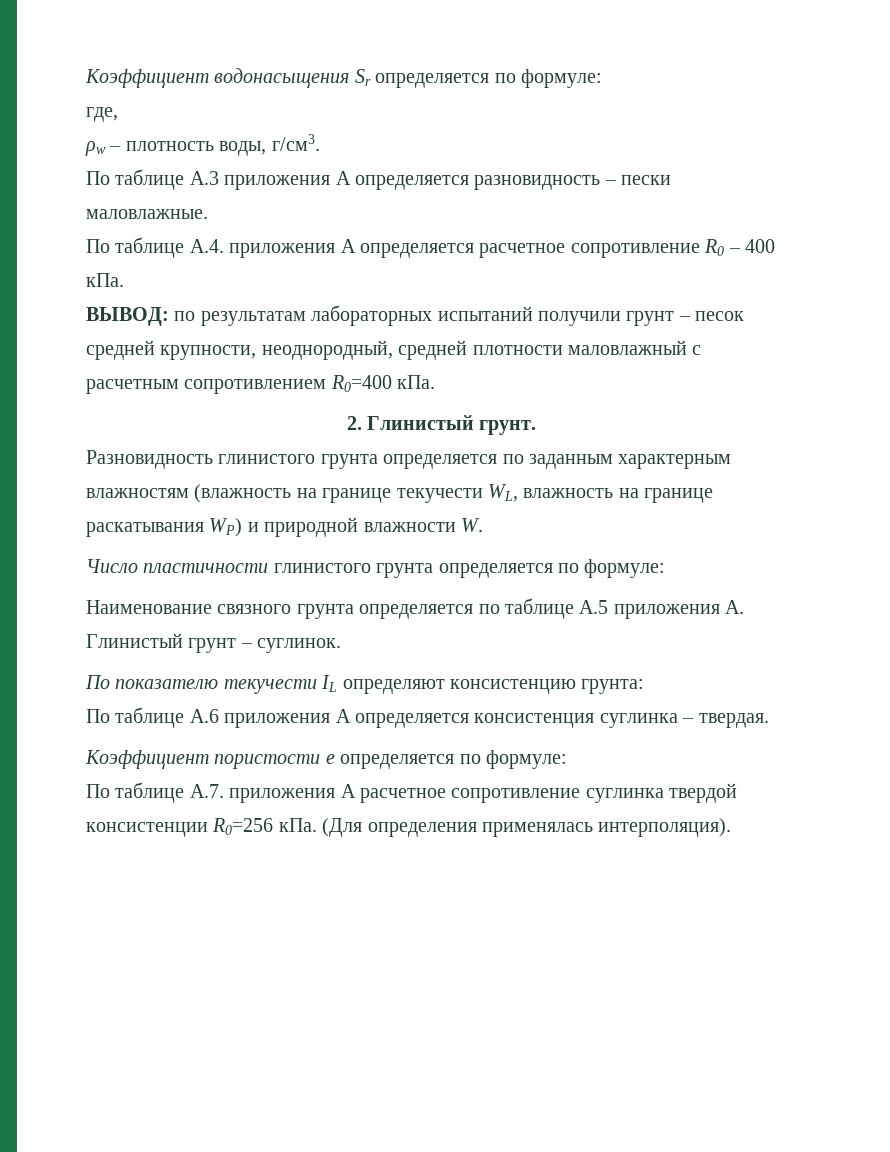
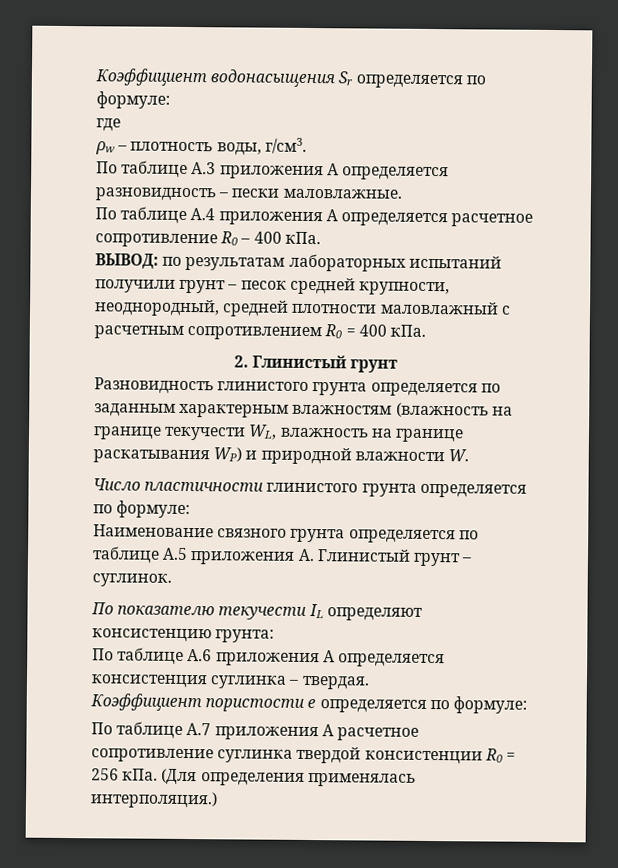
- где,
+ где
- По таблице А.4. приложения А определяется расчетное сопротивление R0 – 400 кПа.
+ По таблице А.4 приложения А определяется расчетное сопротивление R0 – 400 кПа.
- ВЫВОД: по результатам лабораторных испытаний получили грунт – песок средней крупности, неоднородный, средней плотности маловлажный с расчетным сопротивлением R0=400 кПа.
+ ВЫВОД: по результатам лабораторных испытаний получили грунт – песок средней крупности, неоднородный, средней плотности маловлажный с расчетным сопротивлением R0 = 400 кПа.
- 2. Глинистый грунт.
+ 2. Глинистый грунт
- По таблице А.7. приложения А расчетное сопротивление суглинка твердой консистенции R0=256 кПа.
+ По таблице А.7 приложения А расчетное сопротивление суглинка твердой консистенции R0 = 256 кПа.
- (Для определения применялась интерполяция).
+ (Для определения применялась интерполяция.)

